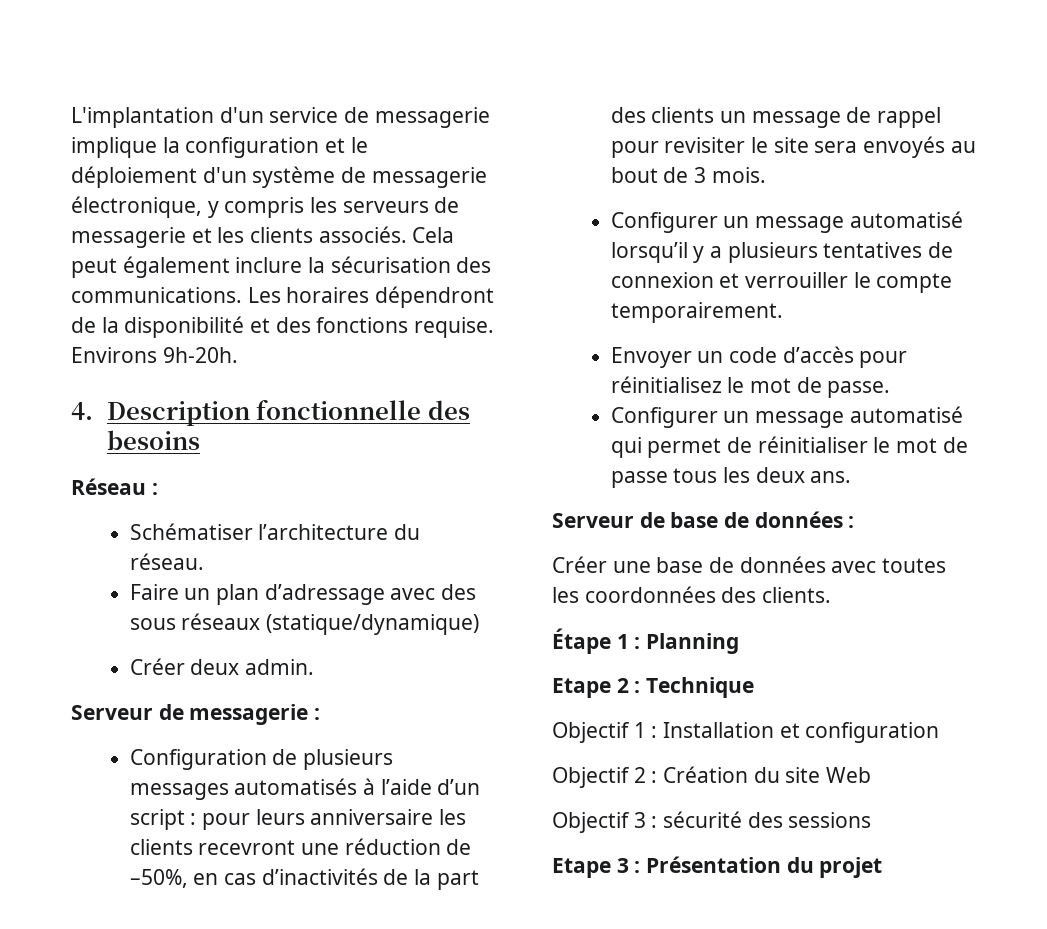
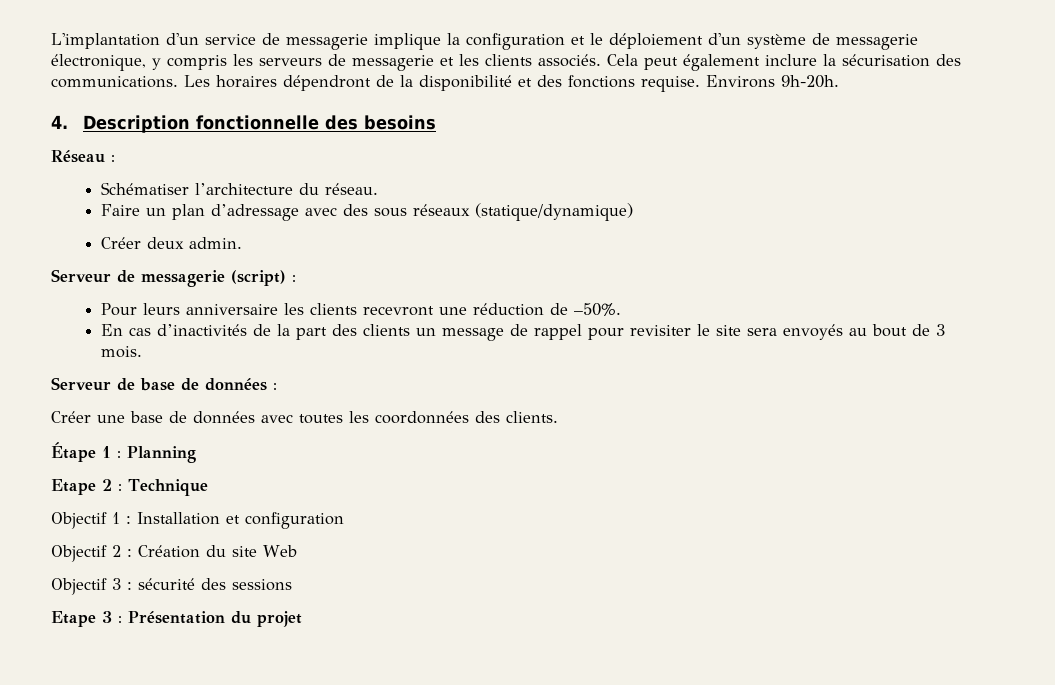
- Serveur de messagerie :
- Configuration de plusieurs messages automatisés à l’aide d’un script : pour leurs anniversaire les clients recevront une réduction de –50%, en cas d’inactivités de la part des clients un message de rappel pour revisiter le site sera envoyés au bout de 3 mois.
+ Serveur de messagerie (script) :
+ Pour leurs anniversaire les clients recevront une réduction de –50%.
+ En cas d’inactivités de la part des clients un message de rappel pour revisiter le site sera envoyés au bout de 3 mois.
- Configurer un message automatisé lorsqu’il y a plusieurs tentatives de connexion et verrouiller le compte temporairement.
- Envoyer un code d’accès pour réinitialisez le mot de passe.
- Configurer un message automatisé qui permet de réinitialiser le mot de passe tous les deux ans.

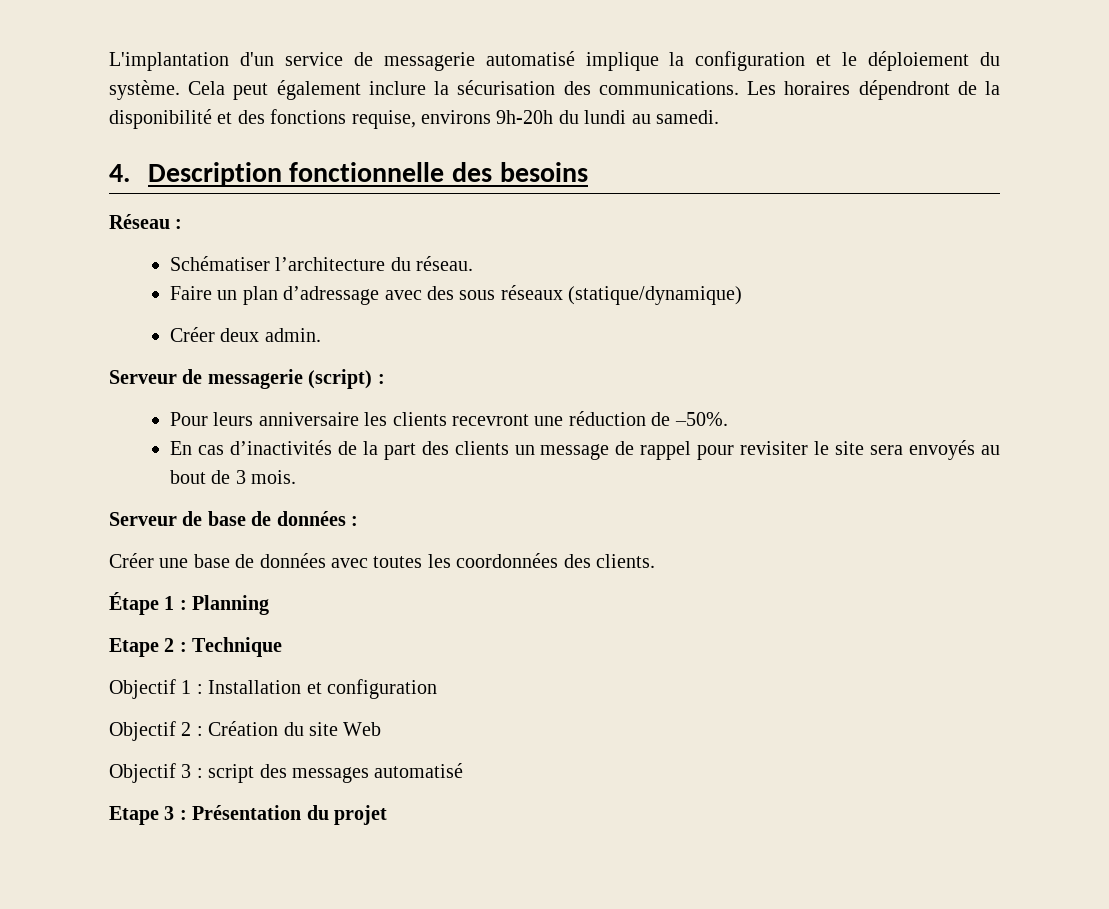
- L'implantation d'un service de messagerie implique la configuration et le déploiement d'un système de messagerie électronique, y compris les serveurs de messagerie et les clients associés.
+ L'implantation d'un service de messagerie automatisé implique la configuration et le déploiement du système.
- Les horaires dépendront de la disponibilité et des fonctions requise. Environs 9h-20h.
+ Les horaires dépendront de la disponibilité et des fonctions requise, environs 9h-20h du lundi au samedi.
- Objectif 3 : sécurité des sessions
+ Objectif 3 : script des messages automatisé

